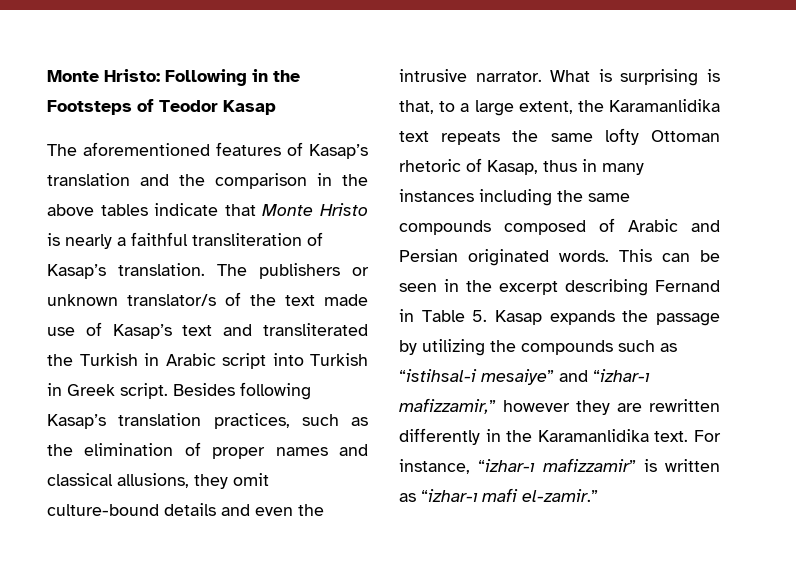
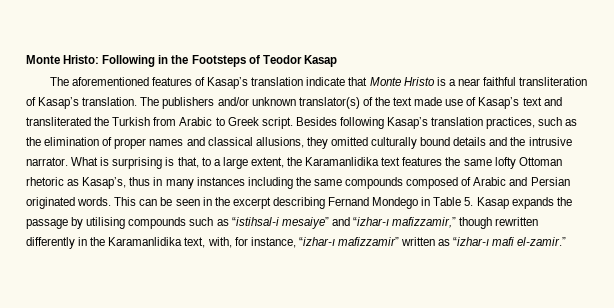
- The aforementioned features of Kasap’s translation and the comparison in the above tables indicate that Monte Hristo is nearly a faithful transliteration of Kasap’s translation.
+ The aforementioned features of Kasap’s translation indicate that Monte Hristo is a near faithful transliteration of Kasap’s translation.
- The publishers or unknown translator/s of the text made use of Kasap’s text and transliterated the Turkish in Arabic script into Turkish in Greek script.
+ The publishers and/or unknown translator(s) of the text made use of Kasap’s text and transliterated the Turkish from Arabic to Greek script.
- Besides following Kasap’s translation practices, such as the elimination of proper names and classical allusions, they omit culture-bound details and even the intrusive narrator.
+ Besides following Kasap’s translation practices, such as the elimination of proper names and classical allusions, they omitted culturally bound details and the intrusive narrator.
- What is surprising is that, to a large extent, the Karamanlidika text repeats the same lofty Ottoman rhetoric of Kasap, thus in many instances including the same compounds composed of Arabic and Persian originated words.
+ What is surprising is that, to a large extent, the Karamanlidika text features the same lofty Ottoman rhetoric as Kasap’s, thus in many instances including the same compounds composed of Arabic and Persian originated words.
- This can be seen in the excerpt describing Fernand in Table 5. Kasap expands the passage by utilizing the compounds such as “istihsal-i mesaiye” and “izhar-ı mafizzamir,” however they are rewritten differently in the Karamanlidika text. For instance, “izhar-ı mafizzamir” is written as “izhar-ı mafi el-zamir.”
+ This can be seen in the excerpt describing Fernand Mondego in Table 5. Kasap expands the passage by utilising compounds such as “istihsal-i mesaiye” and “izhar-ı mafizzamir,” though rewritten differently in the Karamanlidika text, with, for instance, “izhar-ı mafizzamir” written as “izhar-ı mafi el-zamir.”

